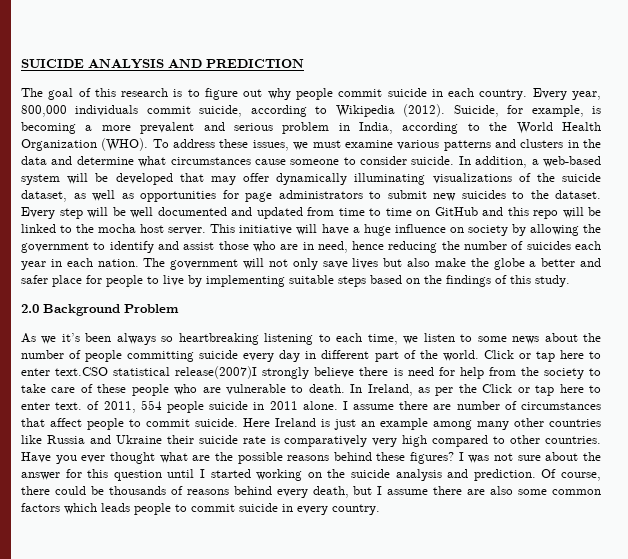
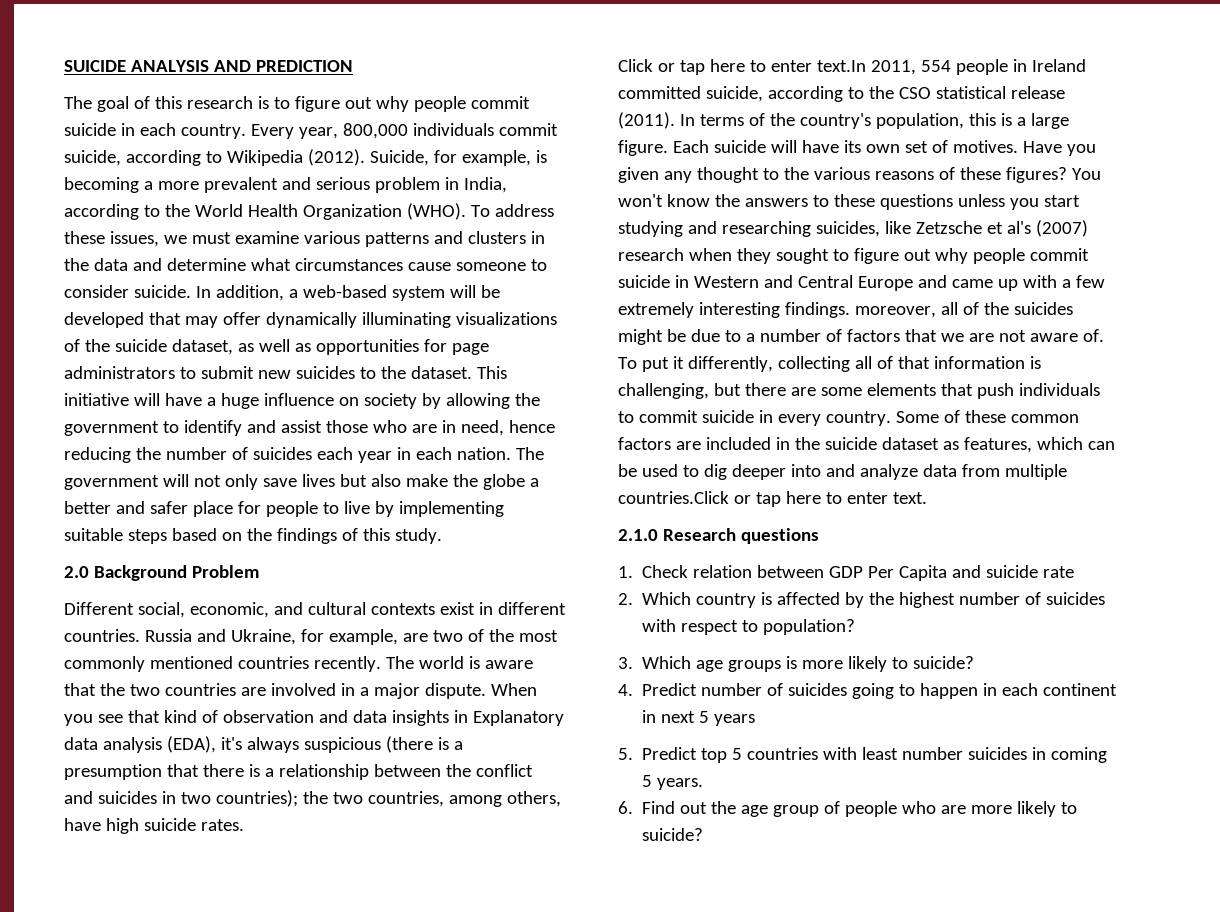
- Every step will be well documented and updated from time to time on GitHub and this repo will be linked to the mocha host server.
- As we it’s been always so heartbreaking listening to each time, we listen to some news about the number of people committing suicide every day in different part of the world. Click or tap here to enter text.CSO statistical release(2007)I strongly believe there is need for help from the society to take care of these people who are vulnerable to death. In Ireland, as per the Click or tap here to enter text. of 2011, 554 people suicide in 2011 alone. I assume there are number of circumstances that affect people to commit suicide. Here Ireland is just an example among many other countries like Russia and Ukraine their suicide rate is comparatively very high compared to other countries. Have you ever thought what are the possible reasons behind these figures? I was not sure about the answer for this question until I started working on the suicide analysis and prediction. Of course, there could be thousands of reasons behind every death, but I assume there are also some common factors which leads people to commit suicide in every country.
+ Different social, economic, and cultural contexts exist in different countries. Russia and Ukraine, for example, are two of the most commonly mentioned countries recently. The world is aware that the two countries are involved in a major dispute. When you see that kind of observation and data insights in Explanatory data analysis (EDA), it's always suspicious (there is a presumption that there is a relationship between the conflict and suicides in two countries); the two countries, among others, have high suicide rates.
+ Click or tap here to enter text.In 2011, 554 people in Ireland committed suicide, according to the CSO statistical release (2011). In terms of the country's population, this is a large figure. Each suicide will have its own set of motives. Have you given any thought to the various reasons of these figures? You won't know the answers to these questions unless you start studying and researching suicides, like Zetzsche et al's (2007) research when they sought to figure out why people commit suicide in Western and Central Europe and came up with a few extremely interesting findings. moreover, all of the suicides might be due to a number of factors that we are not aware of. To put it differently, collecting all of that information is challenging, but there are some elements that push individuals to commit suicide in every country. Some of these common factors are included in the suicide dataset as features, which can be used to dig deeper into and analyze data from multiple countries.Click or tap here to enter text.
+ 2.1.0 Research questions
+ 1. Check relation between GDP Per Capita and suicide rate
+ 2. Which country is affected by the highest number of suicides with respect to population?
+ 3. Which age groups is more likely to suicide?
+ 4. Predict number of suicides going to happen in each continent in next 5 years
+ 5. Predict top 5 countries with least number suicides in coming 5 years.
+ 6. Find out the age group of people who are more likely to suicide?

